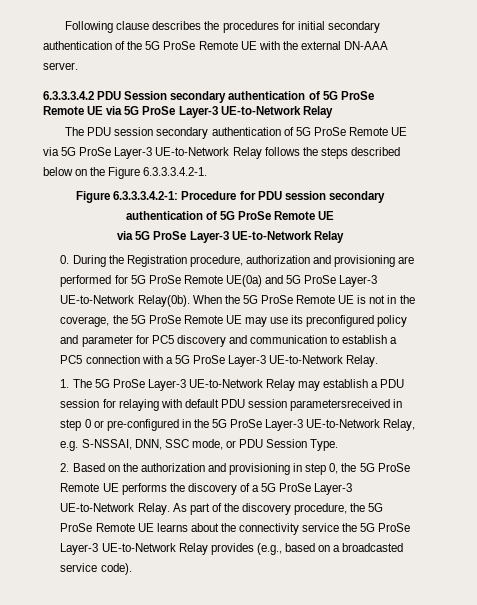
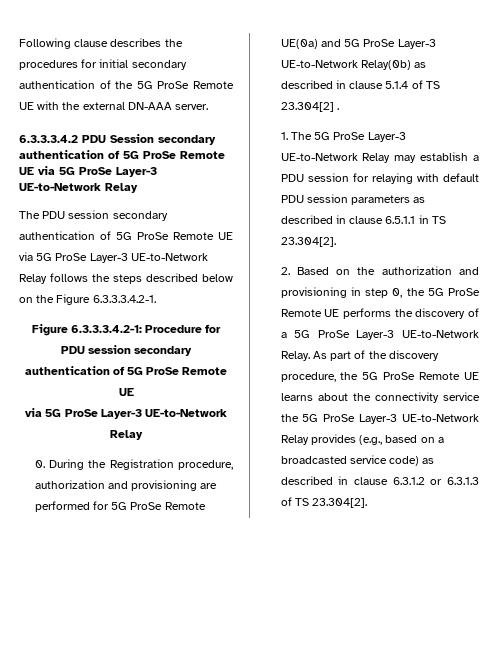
- 0. During the Registration procedure, authorization and provisioning are performed for 5G ProSe Remote UE(0a) and 5G ProSe Layer-3 UE-to-Network Relay(0b). When the 5G ProSe Remote UE is not in the coverage, the 5G ProSe Remote UE may use its preconfigured policy and parameter for PC5 discovery and communication to establish a PC5 connection with a 5G ProSe Layer-3 UE-to-Network Relay.
+ 0. During the Registration procedure, authorization and provisioning are performed for 5G ProSe Remote UE(0a) and 5G ProSe Layer-3 UE-to-Network Relay(0b) as described in clause 5.1.4 of TS 23.304[2] .
- 1. The 5G ProSe Layer-3 UE-to-Network Relay may establish a PDU session for relaying with default PDU session parametersreceived in step 0 or pre-configured in the 5G ProSe Layer-3 UE-to-Network Relay, e.g. S-NSSAI, DNN, SSC mode, or PDU Session Type.
+ 1. The 5G ProSe Layer-3 UE-to-Network Relay may establish a PDU session for relaying with default PDU session parameters as described in clause 6.5.1.1 in TS 23.304[2].
- As part of the discovery procedure, the 5G ProSe Remote UE learns about the connectivity service the 5G ProSe Layer-3 UE-to-Network Relay provides (e.g., based on a broadcasted service code).
+ As part of the discovery procedure, the 5G ProSe Remote UE learns about the connectivity service the 5G ProSe Layer-3 UE-to-Network Relay provides (e.g., based on a broadcasted service code) as described in clause 6.3.1.2 or 6.3.1.3 of TS 23.304[2].

